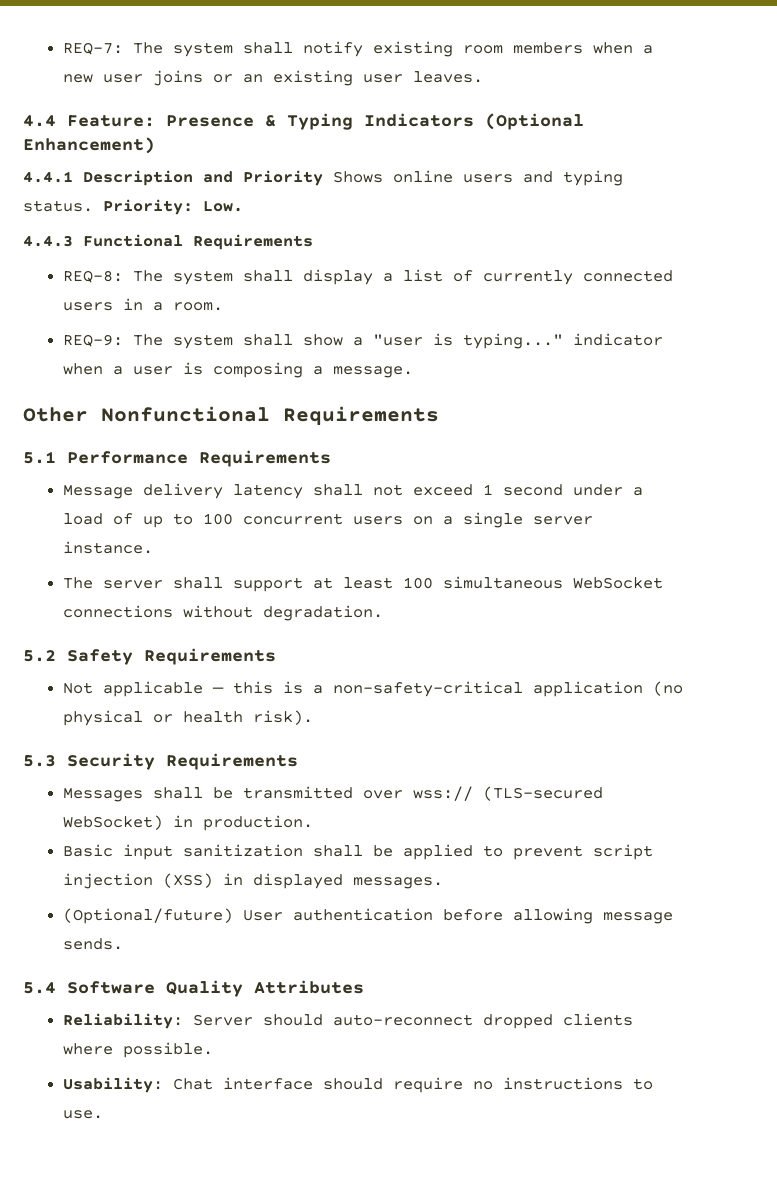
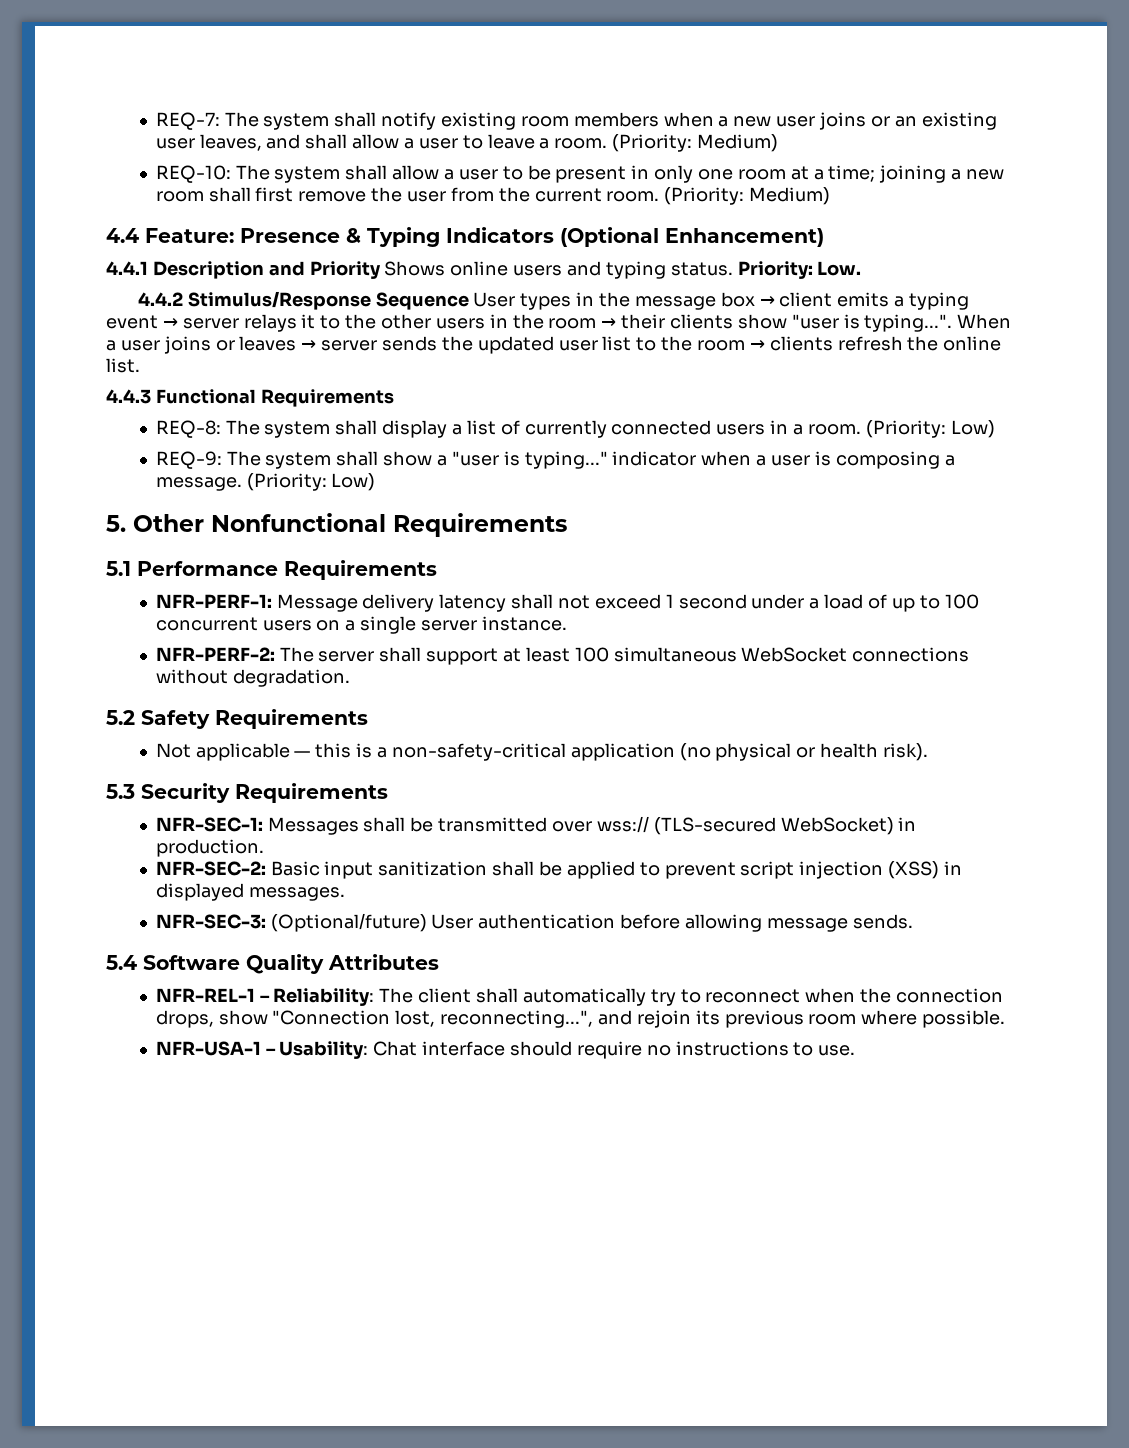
- REQ-7: The system shall notify existing room members when a new user joins or an existing user leaves.
+ REQ-7: The system shall notify existing room members when a new user joins or an existing user leaves, and shall allow a user to leave a room. (Priority: Medium)
+ REQ-10: The system shall allow a user to be present in only one room at a time; joining a new room shall first remove the user from the current room. (Priority: Medium)
+ 4.4.2 Stimulus/Response Sequence User types in the message box → client emits a typing event → server relays it to the other users in the room → their clients show "user is typing...". When a user joins or leaves → server sends the updated user list to the room → clients refresh the online list.
- REQ-8: The system shall display a list of currently connected users in a room.
+ REQ-8: The system shall display a list of currently connected users in a room. (Priority: Low)
- REQ-9: The system shall show a "user is typing..." indicator when a user is composing a message.
- Other Nonfunctional Requirements
+ REQ-9: The system shall show a "user is typing..." indicator when a user is composing a message. (Priority: Low)
+ 5. Other Nonfunctional Requirements
- Message delivery latency shall not exceed 1 second under a load of up to 100 concurrent users on a single server instance.
+ NFR-PERF-1: Message delivery latency shall not exceed 1 second under a load of up to 100 concurrent users on a single server instance.
- The server shall support at least 100 simultaneous WebSocket connections without degradation.
+ NFR-PERF-2: The server shall support at least 100 simultaneous WebSocket connections without degradation.
- Messages shall be transmitted over wss:// (TLS-secured WebSocket) in production.
+ NFR-SEC-1: Messages shall be transmitted over wss:// (TLS-secured WebSocket) in production.
- Basic input sanitization shall be applied to prevent script injection (XSS) in displayed messages.
+ NFR-SEC-2: Basic input sanitization shall be applied to prevent script injection (XSS) in displayed messages.
- (Optional/future) User authentication before allowing message sends.
+ NFR-SEC-3: (Optional/future) User authentication before allowing message sends.
- Reliability: Server should auto-reconnect dropped clients where possible.
+ NFR-REL-1 – Reliability: The client shall automatically try to reconnect when the connection drops, show "Connection lost, reconnecting...", and rejoin its previous room where possible.
- Usability: Chat interface should require no instructions to use.
+ NFR-USA-1 – Usability: Chat interface should require no instructions to use.

